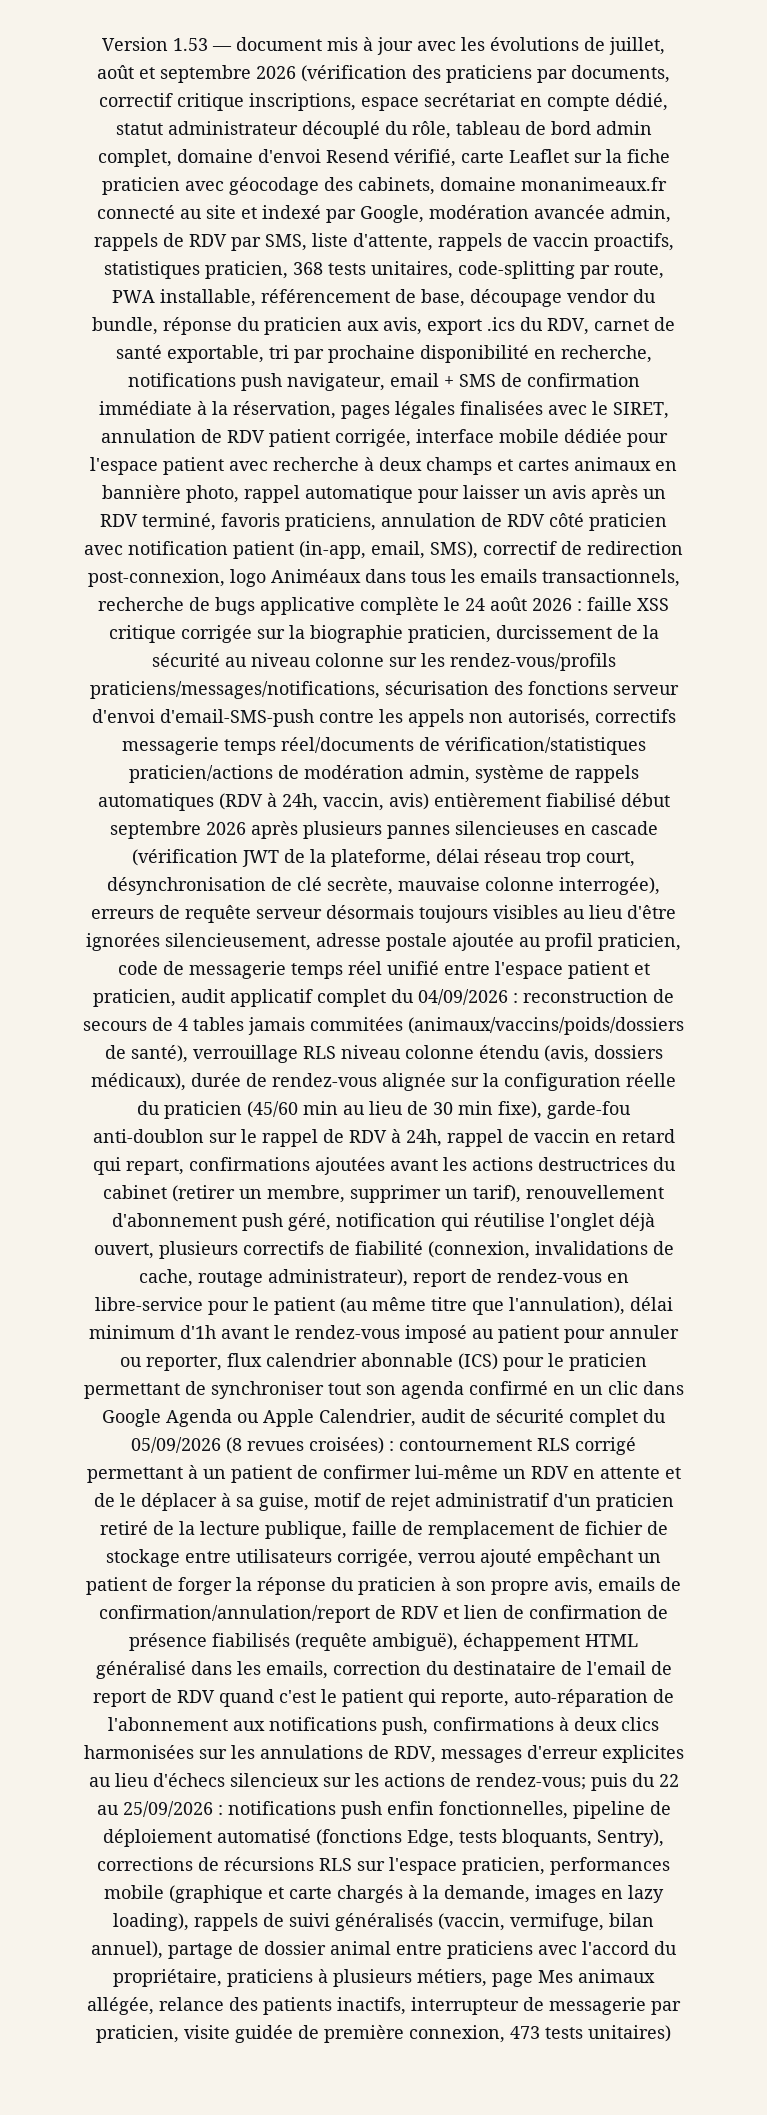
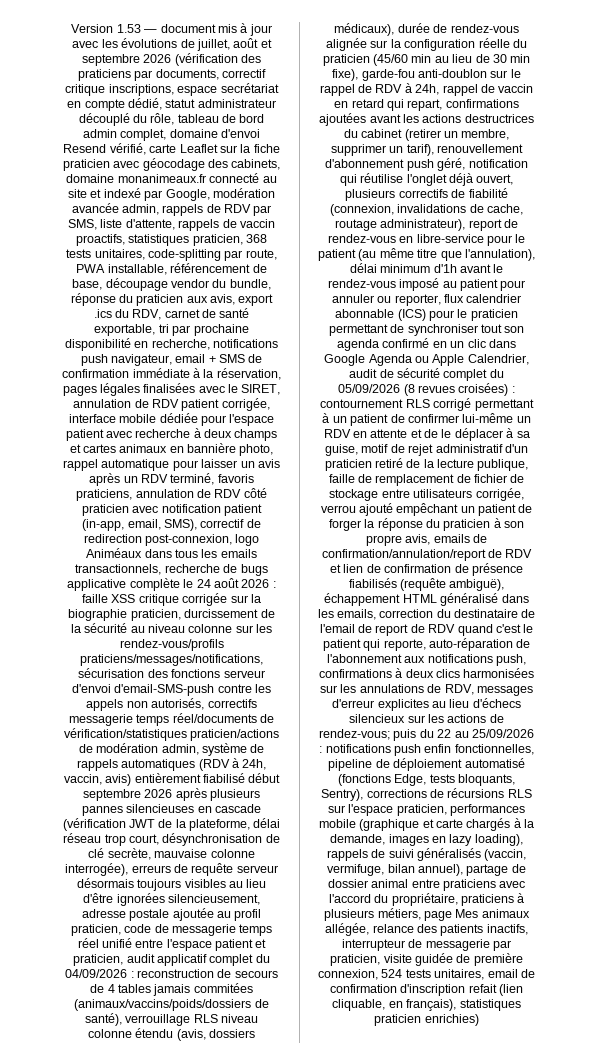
- notifications push enfin fonctionnelles, pipeline de déploiement automatisé (fonctions Edge, tests bloquants, Sentry), corrections de récursions RLS sur l'espace praticien, performances mobile (graphique et carte chargés à la demande, images en lazy loading), rappels de suivi généralisés (vaccin, vermifuge, bilan annuel), partage de dossier animal entre praticiens avec l'accord du propriétaire, praticiens à plusieurs métiers, page Mes animaux allégée, relance des patients inactifs, interrupteur de messagerie par praticien, visite guidée de première connexion, 473 tests unitaires)
+ notifications push enfin fonctionnelles, pipeline de déploiement automatisé (fonctions Edge, tests bloquants, Sentry), corrections de récursions RLS sur l'espace praticien, performances mobile (graphique et carte chargés à la demande, images en lazy loading), rappels de suivi généralisés (vaccin, vermifuge, bilan annuel), partage de dossier animal entre praticiens avec l'accord du propriétaire, praticiens à plusieurs métiers, page Mes animaux allégée, relance des patients inactifs, interrupteur de messagerie par praticien, visite guidée de première connexion, 524 tests unitaires, email de confirmation d'inscription refait (lien cliquable, en français), statistiques praticien enrichies)

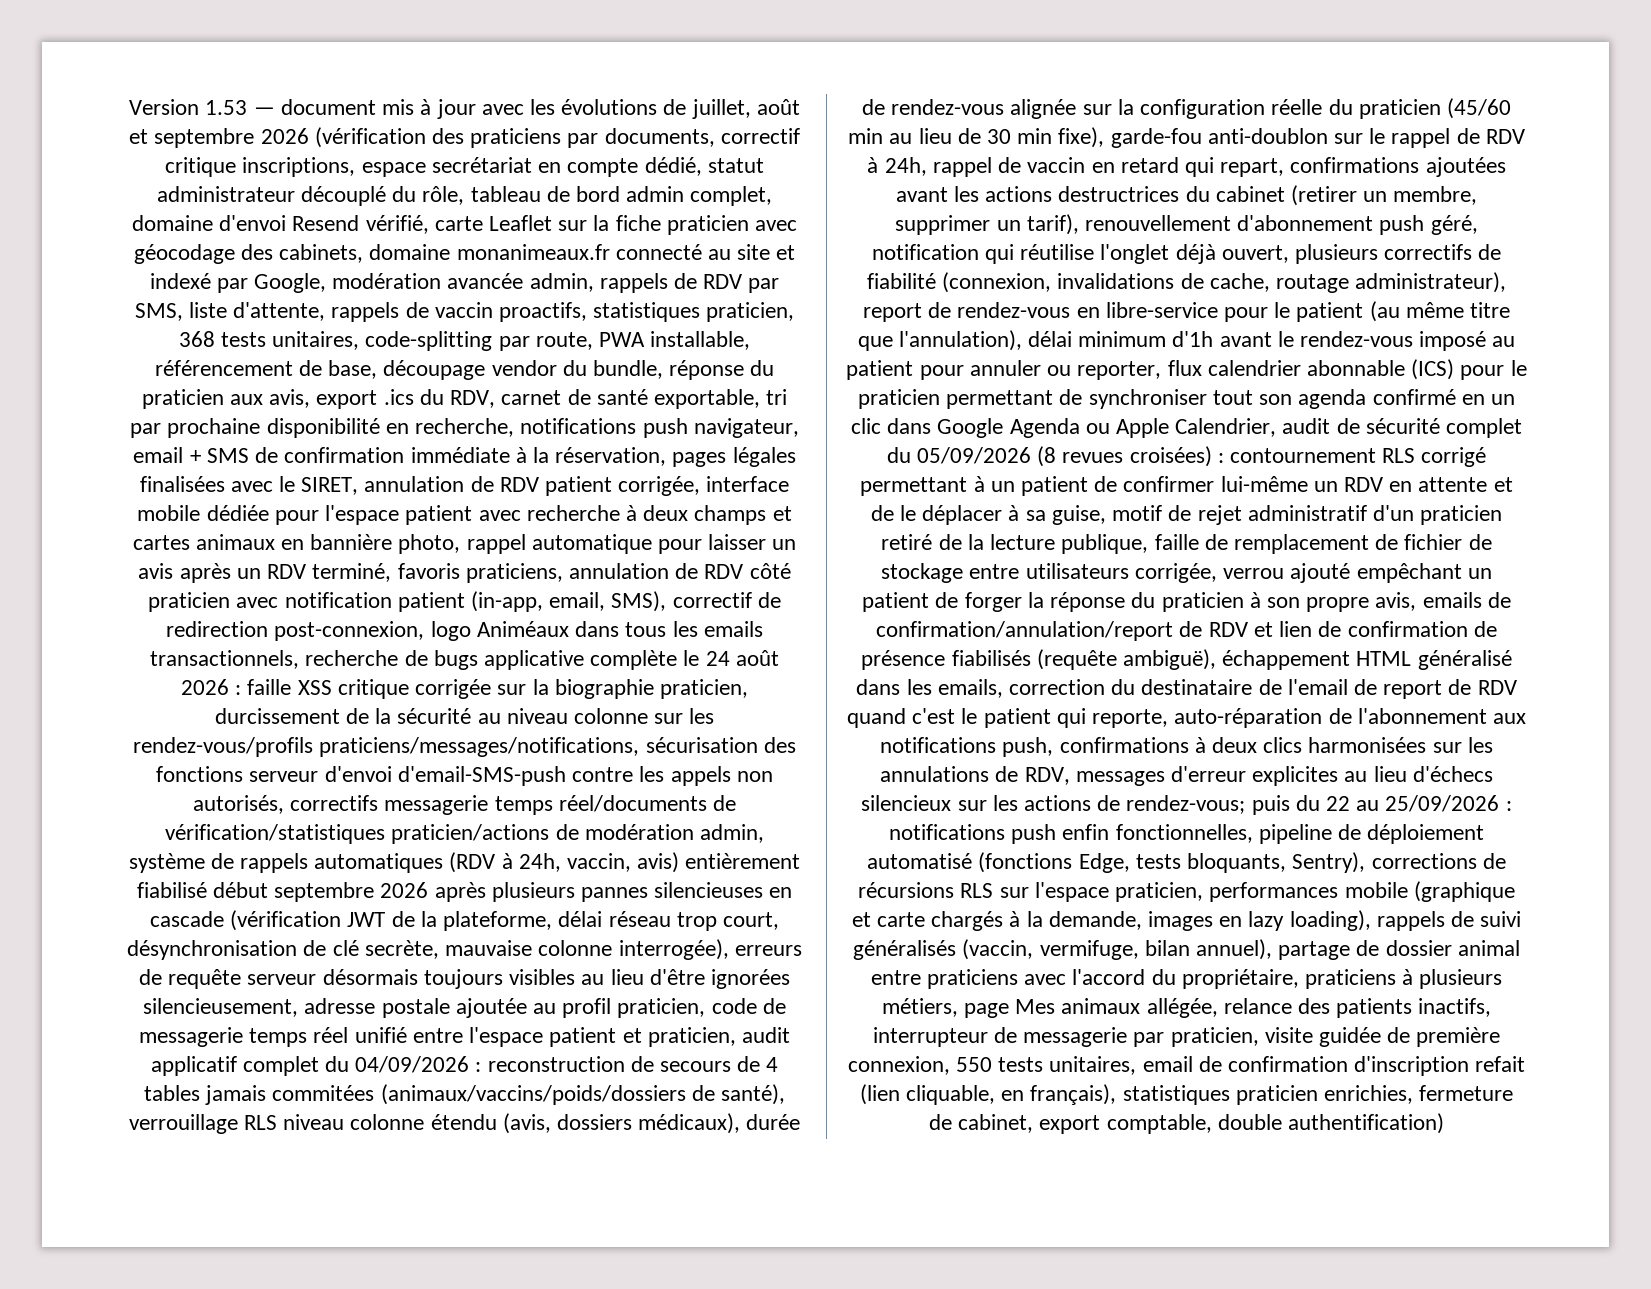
- notifications push enfin fonctionnelles, pipeline de déploiement automatisé (fonctions Edge, tests bloquants, Sentry), corrections de récursions RLS sur l'espace praticien, performances mobile (graphique et carte chargés à la demande, images en lazy loading), rappels de suivi généralisés (vaccin, vermifuge, bilan annuel), partage de dossier animal entre praticiens avec l'accord du propriétaire, praticiens à plusieurs métiers, page Mes animaux allégée, relance des patients inactifs, interrupteur de messagerie par praticien, visite guidée de première connexion, 524 tests unitaires, email de confirmation d'inscription refait (lien cliquable, en français), statistiques praticien enrichies)
+ notifications push enfin fonctionnelles, pipeline de déploiement automatisé (fonctions Edge, tests bloquants, Sentry), corrections de récursions RLS sur l'espace praticien, performances mobile (graphique et carte chargés à la demande, images en lazy loading), rappels de suivi généralisés (vaccin, vermifuge, bilan annuel), partage de dossier animal entre praticiens avec l'accord du propriétaire, praticiens à plusieurs métiers, page Mes animaux allégée, relance des patients inactifs, interrupteur de messagerie par praticien, visite guidée de première connexion, 550 tests unitaires, email de confirmation d'inscription refait (lien cliquable, en français), statistiques praticien enrichies, fermeture de cabinet, export comptable, double authentification)

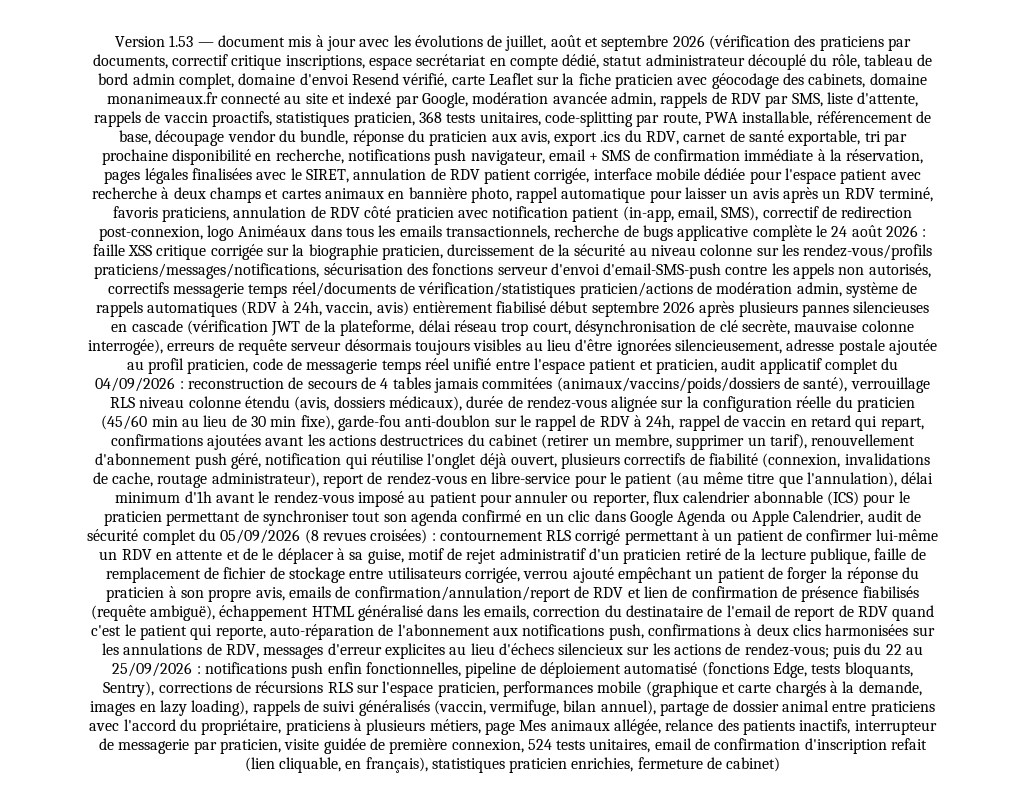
- notifications push enfin fonctionnelles, pipeline de déploiement automatisé (fonctions Edge, tests bloquants, Sentry), corrections de récursions RLS sur l'espace praticien, performances mobile (graphique et carte chargés à la demande, images en lazy loading), rappels de suivi généralisés (vaccin, vermifuge, bilan annuel), partage de dossier animal entre praticiens avec l'accord du propriétaire, praticiens à plusieurs métiers, page Mes animaux allégée, relance des patients inactifs, interrupteur de messagerie par praticien, visite guidée de première connexion, 550 tests unitaires, email de confirmation d'inscription refait (lien cliquable, en français), statistiques praticien enrichies, fermeture de cabinet, export comptable, double authentification)
+ notifications push enfin fonctionnelles, pipeline de déploiement automatisé (fonctions Edge, tests bloquants, Sentry), corrections de récursions RLS sur l'espace praticien, performances mobile (graphique et carte chargés à la demande, images en lazy loading), rappels de suivi généralisés (vaccin, vermifuge, bilan annuel), partage de dossier animal entre praticiens avec l'accord du propriétaire, praticiens à plusieurs métiers, page Mes animaux allégée, relance des patients inactifs, interrupteur de messagerie par praticien, visite guidée de première connexion, 524 tests unitaires, email de confirmation d'inscription refait (lien cliquable, en français), statistiques praticien enrichies, fermeture de cabinet)

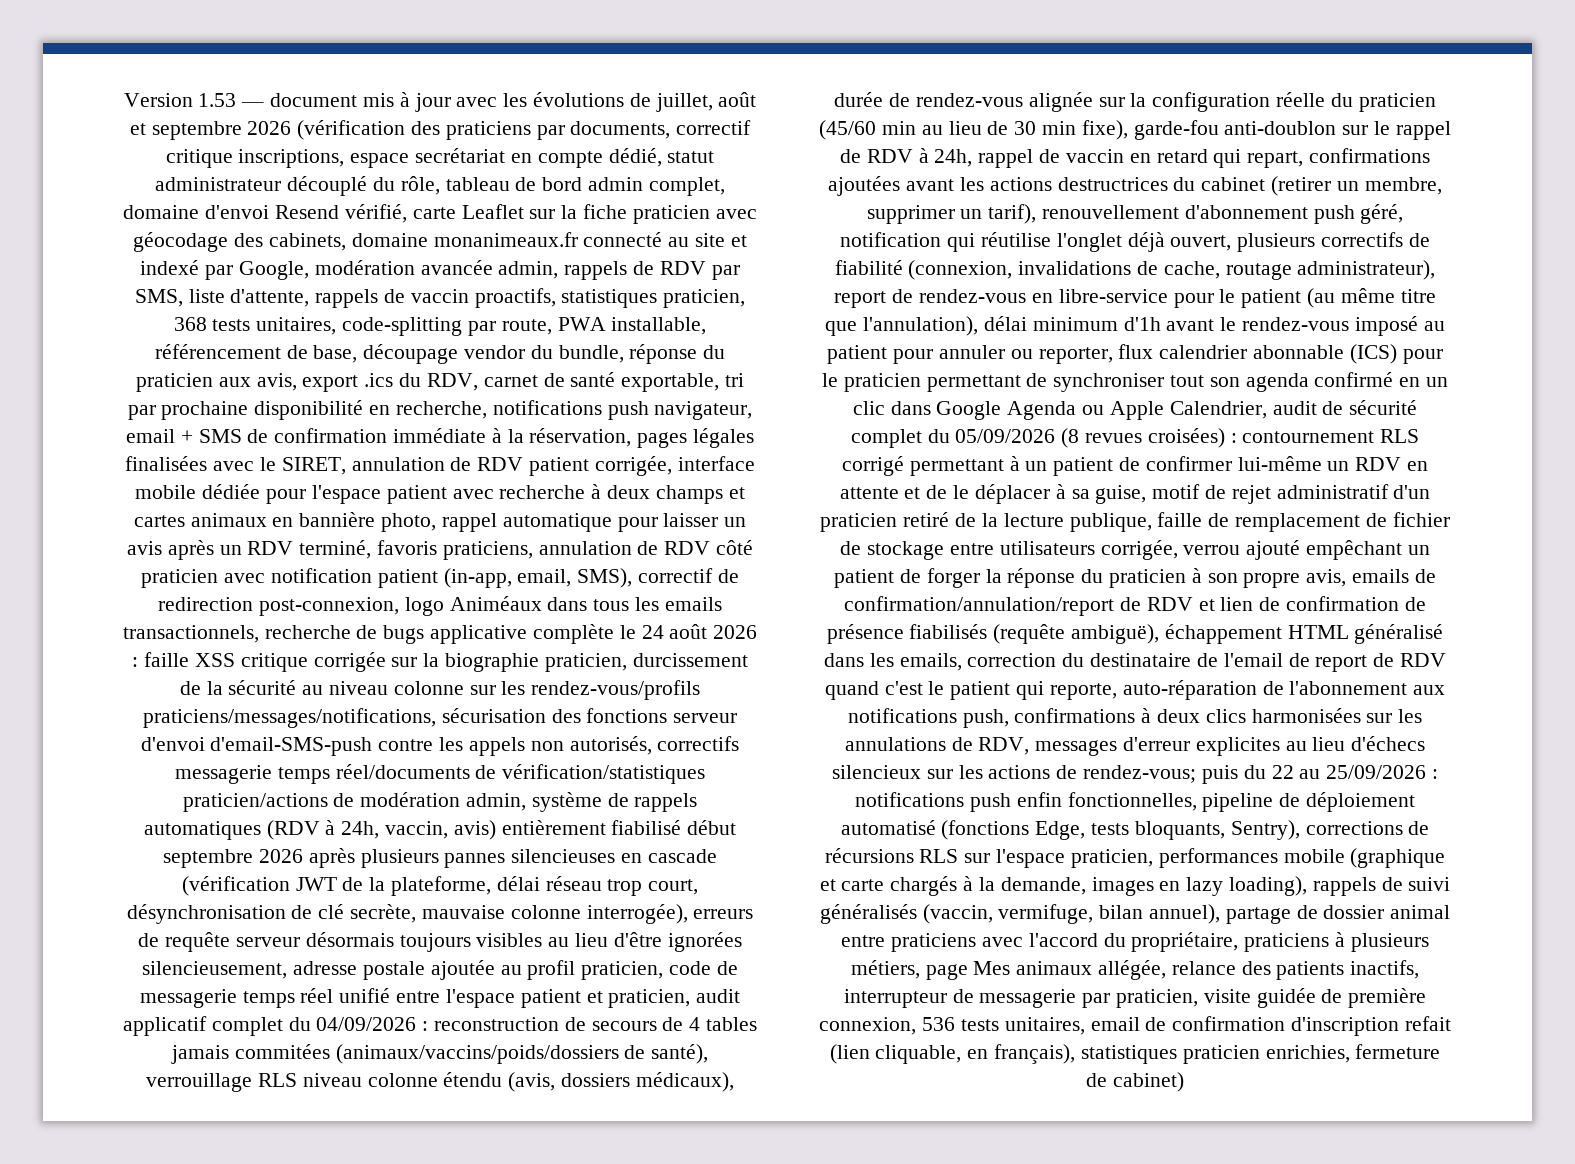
- notifications push enfin fonctionnelles, pipeline de déploiement automatisé (fonctions Edge, tests bloquants, Sentry), corrections de récursions RLS sur l'espace praticien, performances mobile (graphique et carte chargés à la demande, images en lazy loading), rappels de suivi généralisés (vaccin, vermifuge, bilan annuel), partage de dossier animal entre praticiens avec l'accord du propriétaire, praticiens à plusieurs métiers, page Mes animaux allégée, relance des patients inactifs, interrupteur de messagerie par praticien, visite guidée de première connexion, 524 tests unitaires, email de confirmation d'inscription refait (lien cliquable, en français), statistiques praticien enrichies, fermeture de cabinet)
+ notifications push enfin fonctionnelles, pipeline de déploiement automatisé (fonctions Edge, tests bloquants, Sentry), corrections de récursions RLS sur l'espace praticien, performances mobile (graphique et carte chargés à la demande, images en lazy loading), rappels de suivi généralisés (vaccin, vermifuge, bilan annuel), partage de dossier animal entre praticiens avec l'accord du propriétaire, praticiens à plusieurs métiers, page Mes animaux allégée, relance des patients inactifs, interrupteur de messagerie par praticien, visite guidée de première connexion, 536 tests unitaires, email de confirmation d'inscription refait (lien cliquable, en français), statistiques praticien enrichies, fermeture de cabinet)

